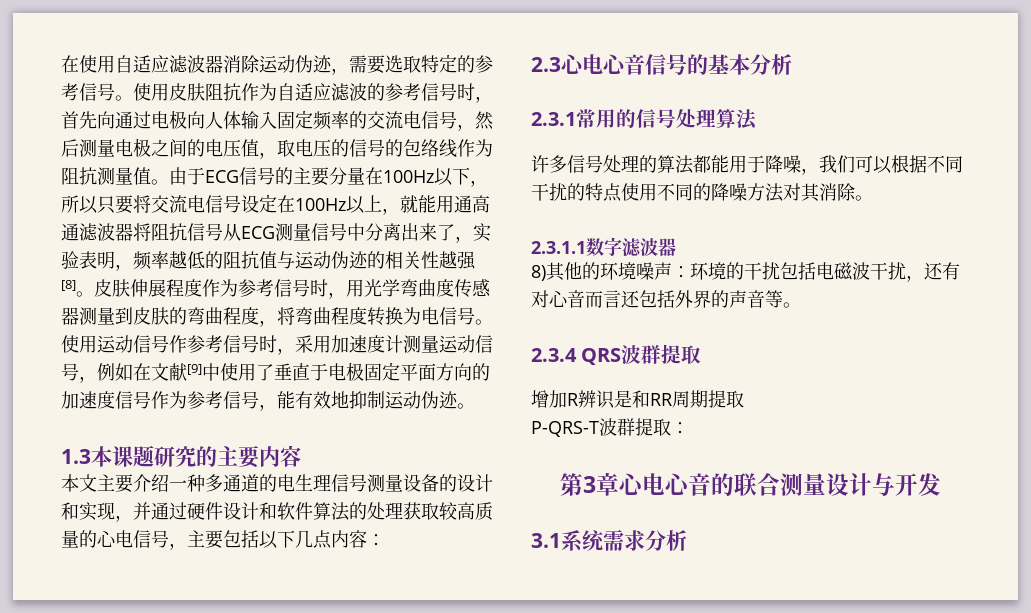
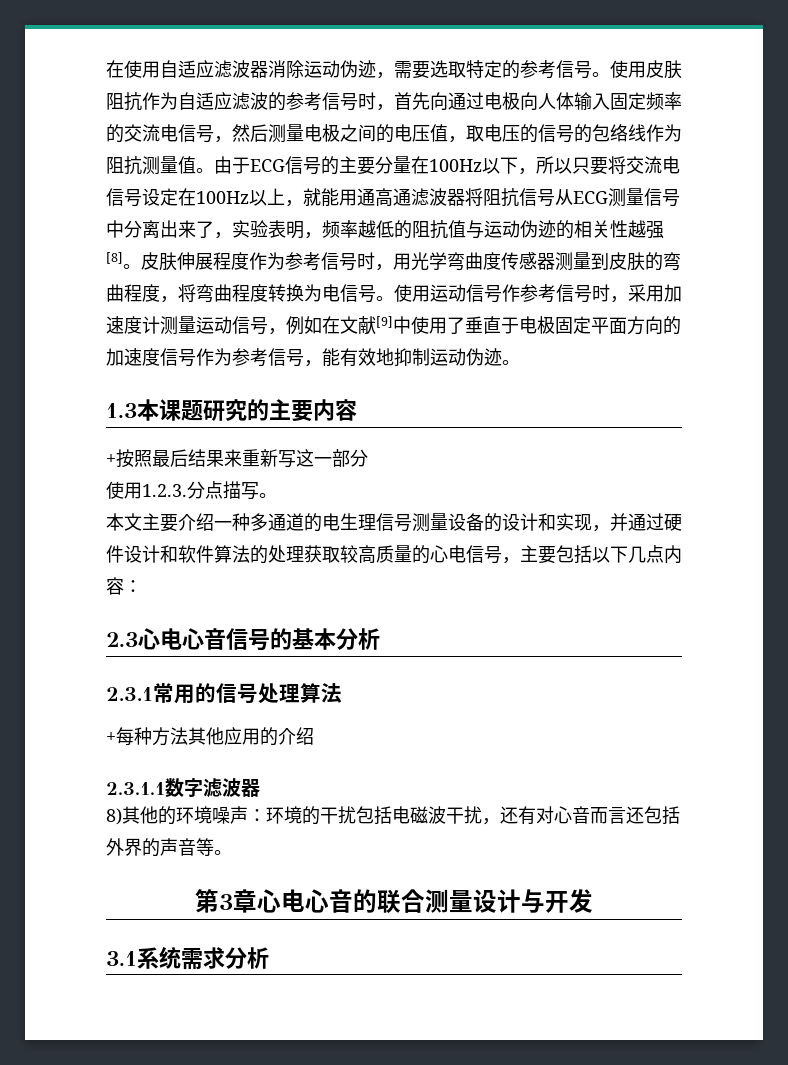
+ +按照最后结果来重新写这一部分
+ 使用1.2.3.分点描写。
- 许多信号处理的算法都能用于降噪，我们可以根据不同干扰的特点使用不同的降噪方法对其消除。
+ +每种方法其他应用的介绍
- 2.3.4 QRS波群提取
- 增加R辨识是和RR周期提取
- P-QRS-T波群提取：

